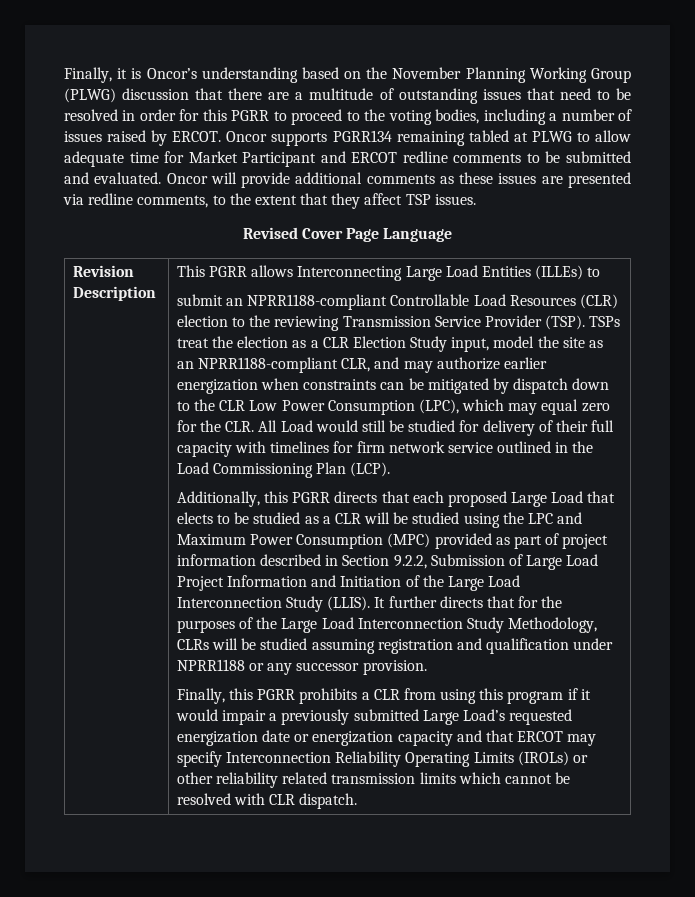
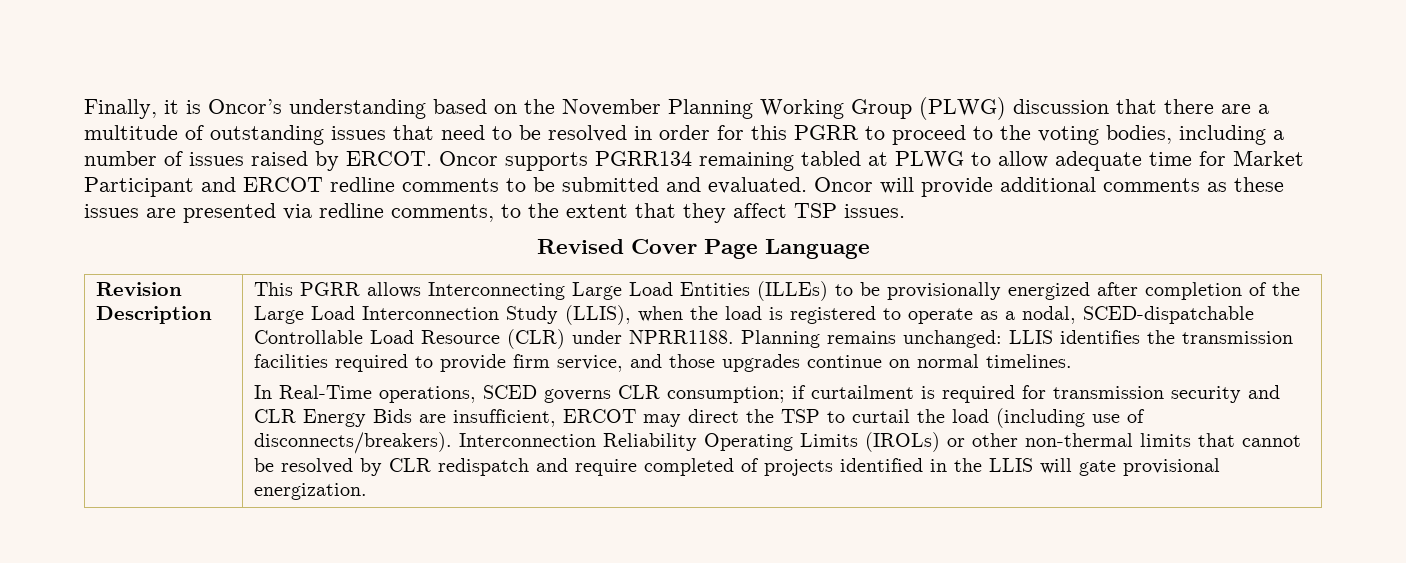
- This PGRR allows Interconnecting Large Load Entities (ILLEs) to
- submit an NPRR1188-compliant Controllable Load Resources (CLR) election to the reviewing Transmission Service Provider (TSP). TSPs treat the election as a CLR Election Study input, model the site as an NPRR1188-compliant CLR, and may authorize earlier energization when constraints can be mitigated by dispatch down to the CLR Low Power Consumption (LPC), which may equal zero for the CLR. All Load would still be studied for delivery of their full capacity with timelines for firm network service outlined in the Load Commissioning Plan (LCP).
- Additionally, this PGRR directs that each proposed Large Load that elects to be studied as a CLR will be studied using the LPC and Maximum Power Consumption (MPC) provided as part of project information described in Section 9.2.2, Submission of Large Load Project Information and Initiation of the Large Load Interconnection Study (LLIS). It further directs that for the purposes of the Large Load Interconnection Study Methodology, CLRs will be studied assuming registration and qualification under NPRR1188 or any successor provision.
- Finally, this PGRR prohibits a CLR from using this program if it would impair a previously submitted Large Load’s requested energization date or energization capacity and that ERCOT may specify Interconnection Reliability Operating Limits (IROLs) or other reliability related transmission limits which cannot be resolved with CLR dispatch.
+ This PGRR allows Interconnecting Large Load Entities (ILLEs) to be provisionally energized after completion of the Large Load Interconnection Study (LLIS), when the load is registered to operate as a nodal, SCED-dispatchable Controllable Load Resource (CLR) under NPRR1188. Planning remains unchanged: LLIS identifies the transmission facilities required to provide firm service, and those upgrades continue on normal timelines.
+ In Real-Time operations, SCED governs CLR consumption; if curtailment is required for transmission security and CLR Energy Bids are insufficient, ERCOT may direct the TSP to curtail the load (including use of disconnects/breakers). Interconnection Reliability Operating Limits (IROLs) or other non-thermal limits that cannot be resolved by CLR redispatch and require completed of projects identified in the LLIS will gate provisional energization.

